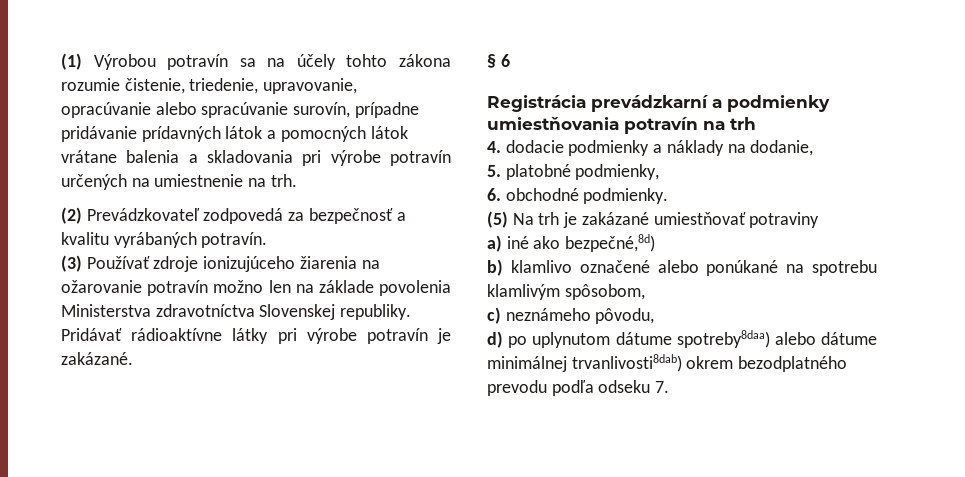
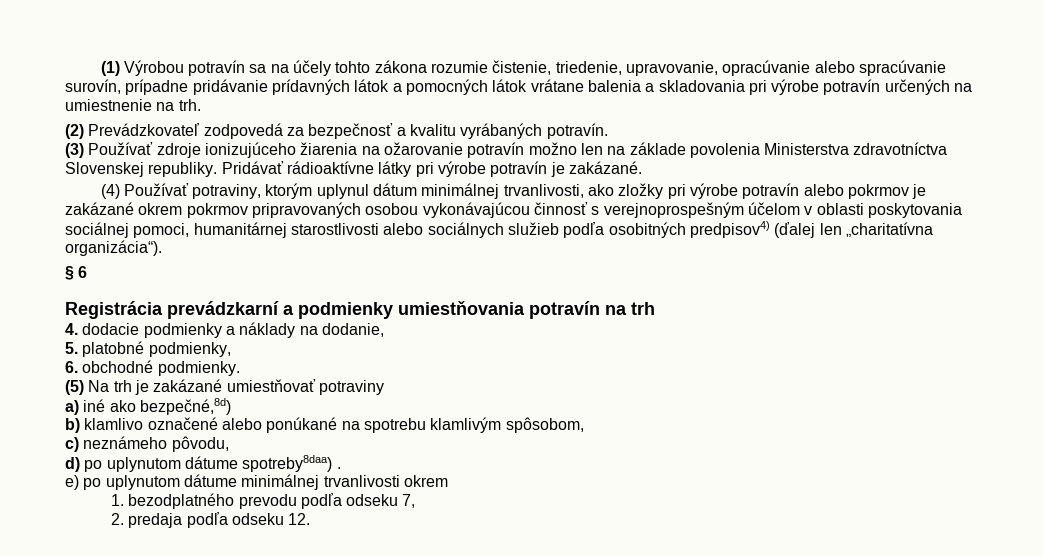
+ (4) Používať potraviny, ktorým uplynul dátum minimálnej trvanlivosti, ako zložky pri výrobe potravín alebo pokrmov je zakázané okrem pokrmov pripravovaných osobou vykonávajúcou činnosť s verejnoprospešným účelom v oblasti poskytovania sociálnej pomoci, humanitárnej starostlivosti alebo sociálnych služieb podľa osobitných predpisov4) (ďalej len „charitatívna organizácia“).
- d) po uplynutom dátume spotreby8daa) alebo dátume minimálnej trvanlivosti8dab) okrem bezodplatného prevodu podľa odseku 7.
+ d) po uplynutom dátume spotreby8daa) .
+ e) po uplynutom dátume minimálnej trvanlivosti okrem
+ 1. bezodplatného prevodu podľa odseku 7,
+ 2. predaja podľa odseku 12.

